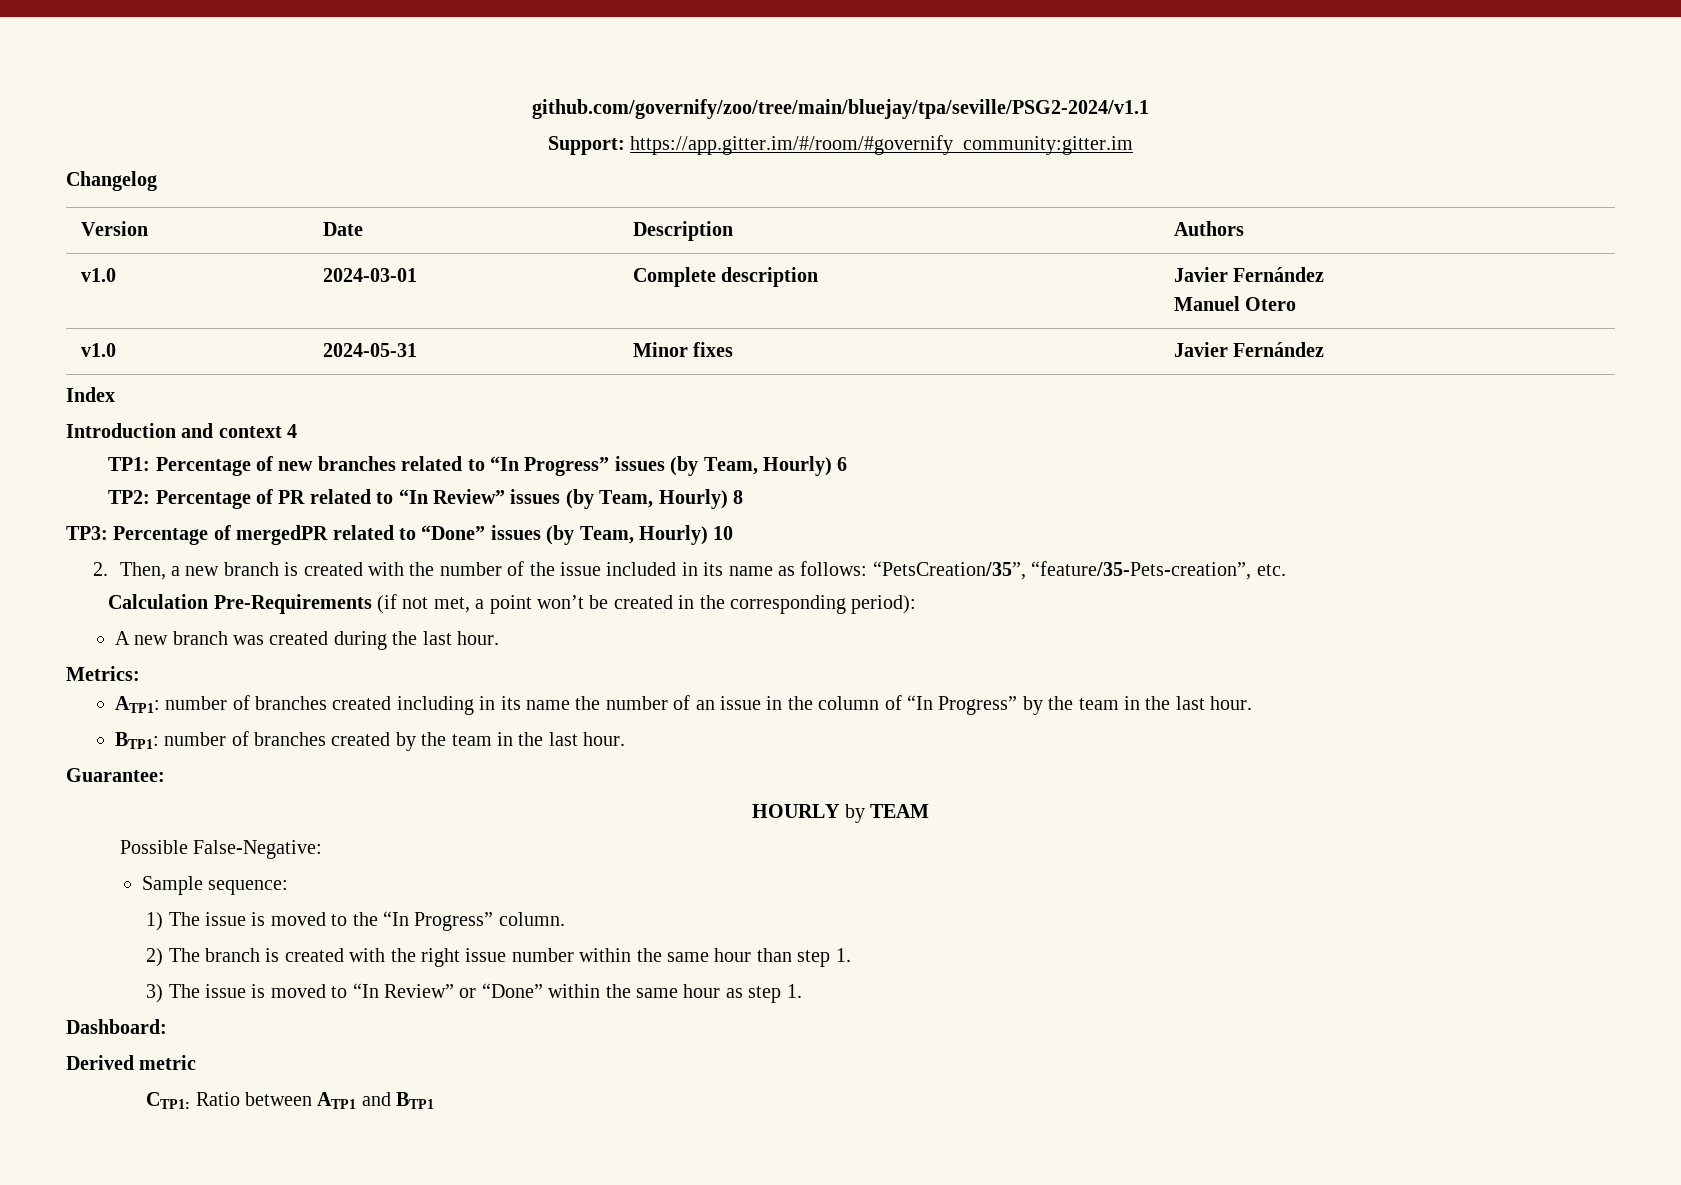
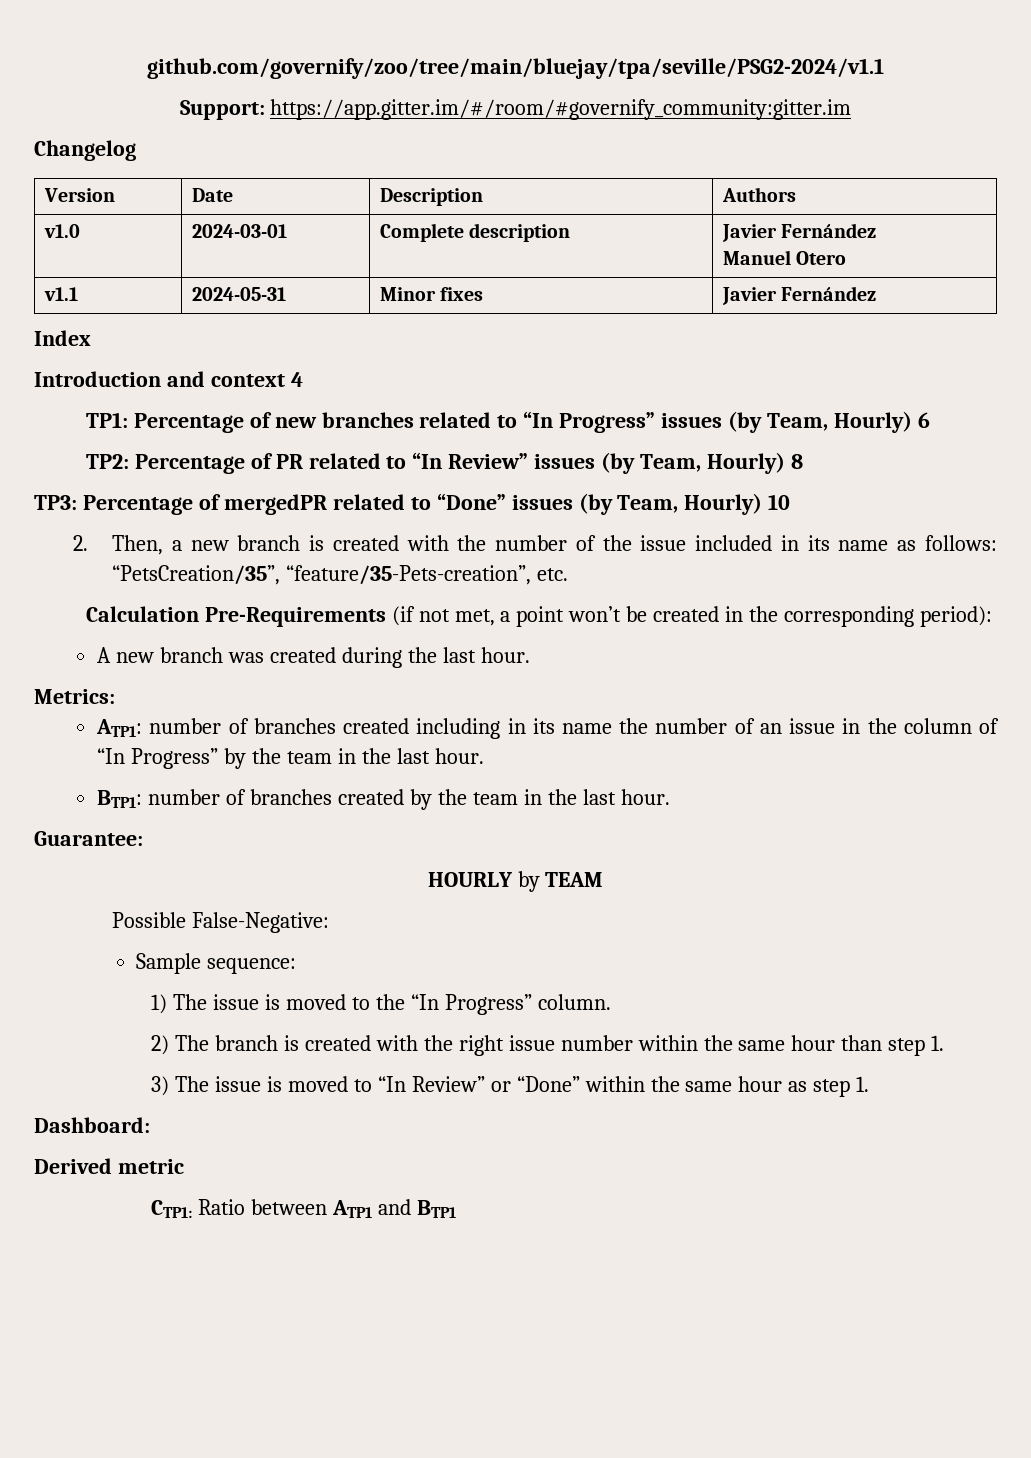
- v1.0 | 2024-05-31 | Minor fixes | Javier Fernández
+ v1.1 | 2024-05-31 | Minor fixes | Javier Fernández

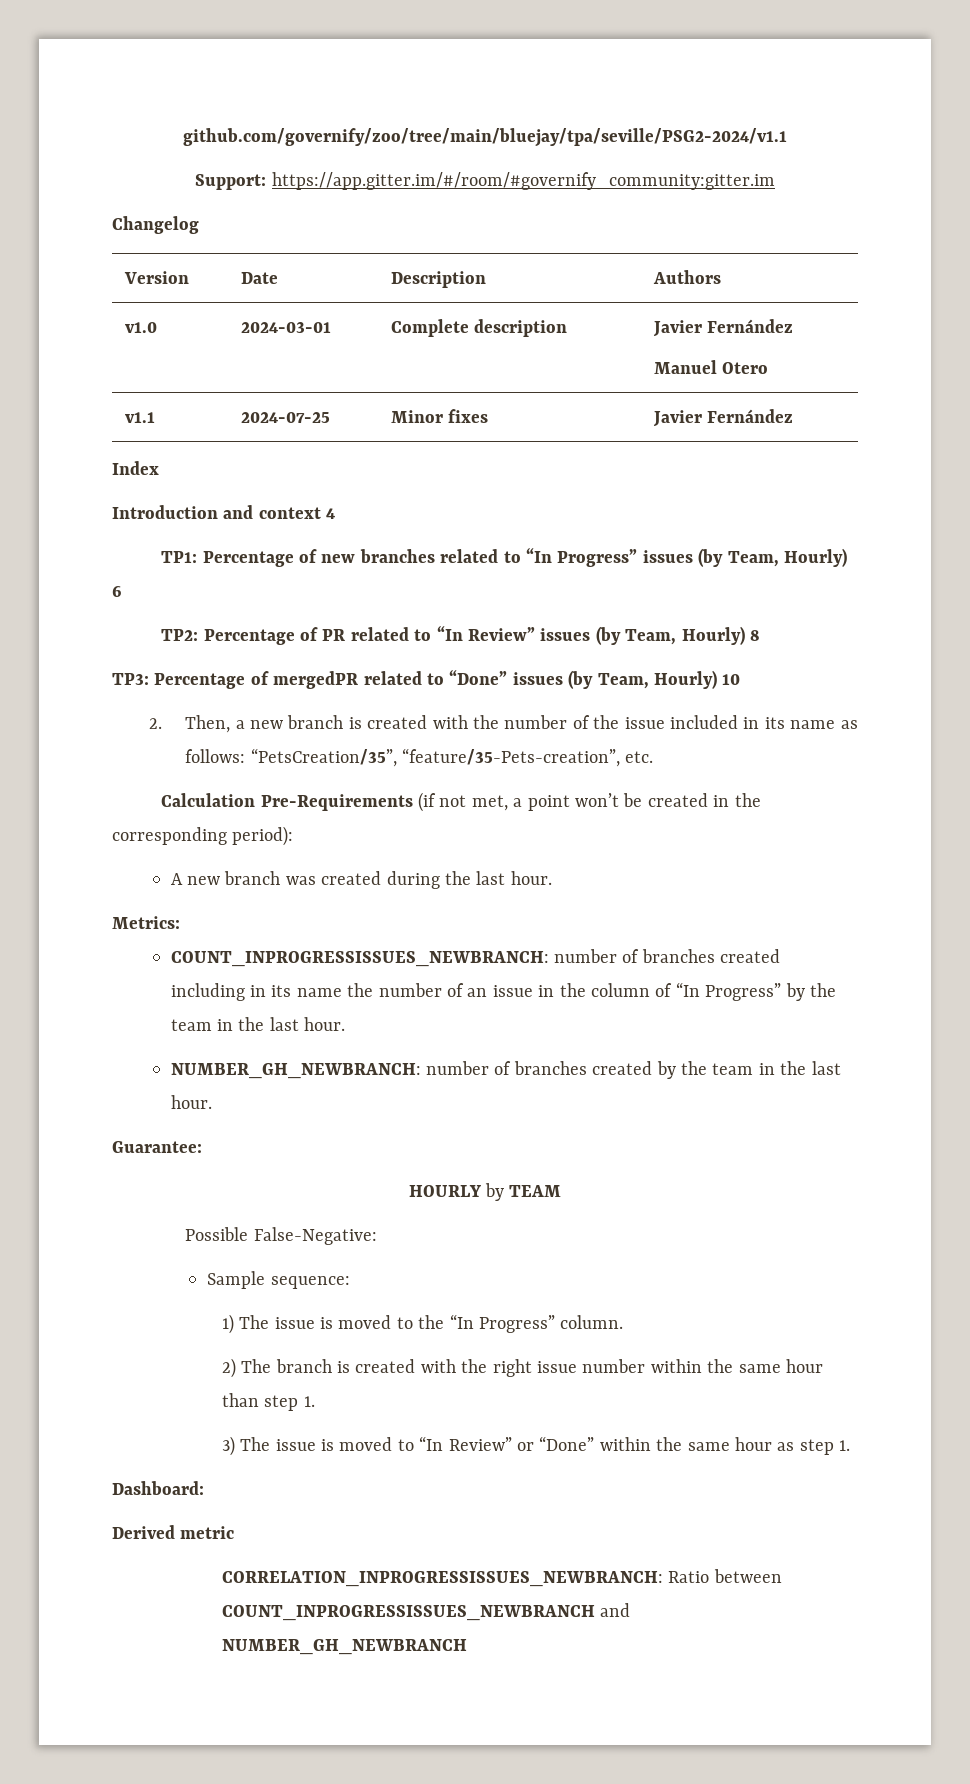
- v1.1 | 2024-05-31 | Minor fixes | Javier Fernández
+ v1.1 | 2024-07-25 | Minor fixes | Javier Fernández
- ATP1: number of branches created including in its name the number of an issue in the column of “In Progress” by the team in the last hour.
+ COUNT_INPROGRESSISSUES_NEWBRANCH: number of branches created including in its name the number of an issue in the column of “In Progress” by the team in the last hour.
- BTP1: number of branches created by the team in the last hour.
+ NUMBER_GH_NEWBRANCH: number of branches created by the team in the last hour.
- CTP1: Ratio between ATP1 and BTP1
+ CORRELATION_INPROGRESSISSUES_NEWBRANCH: Ratio between COUNT_INPROGRESSISSUES_NEWBRANCH and NUMBER_GH_NEWBRANCH

